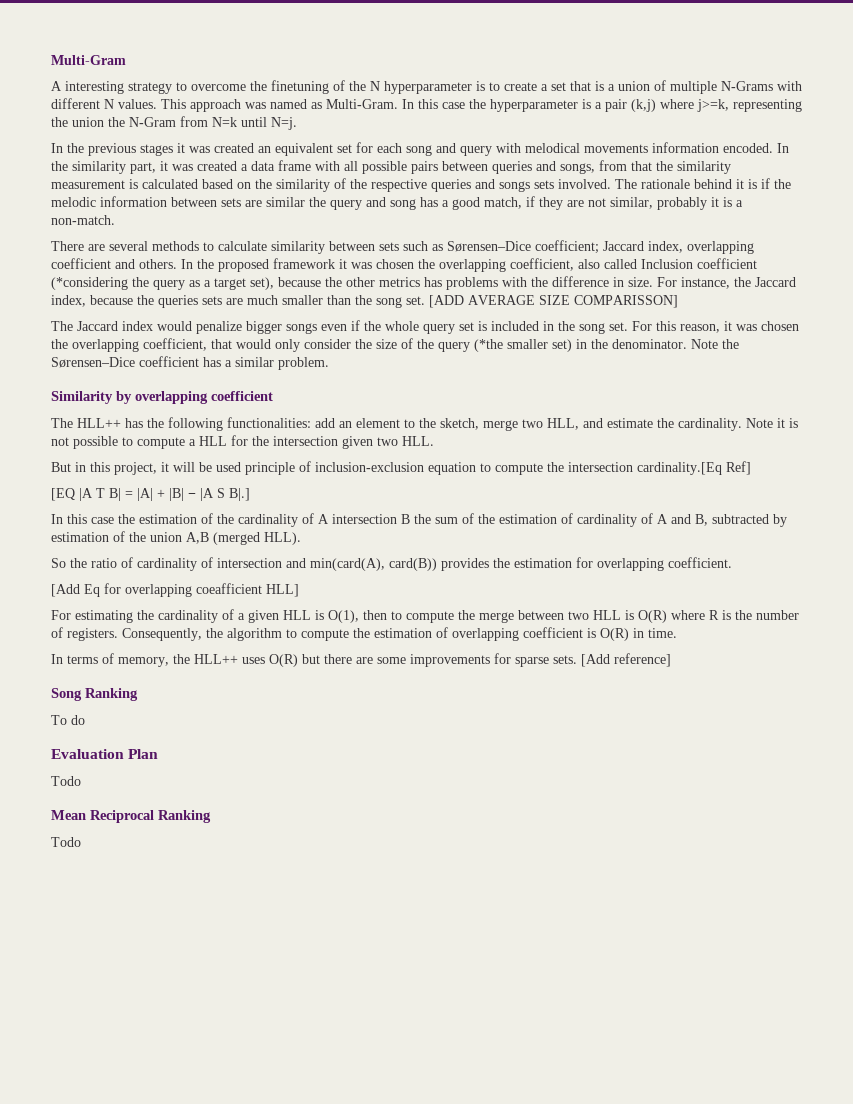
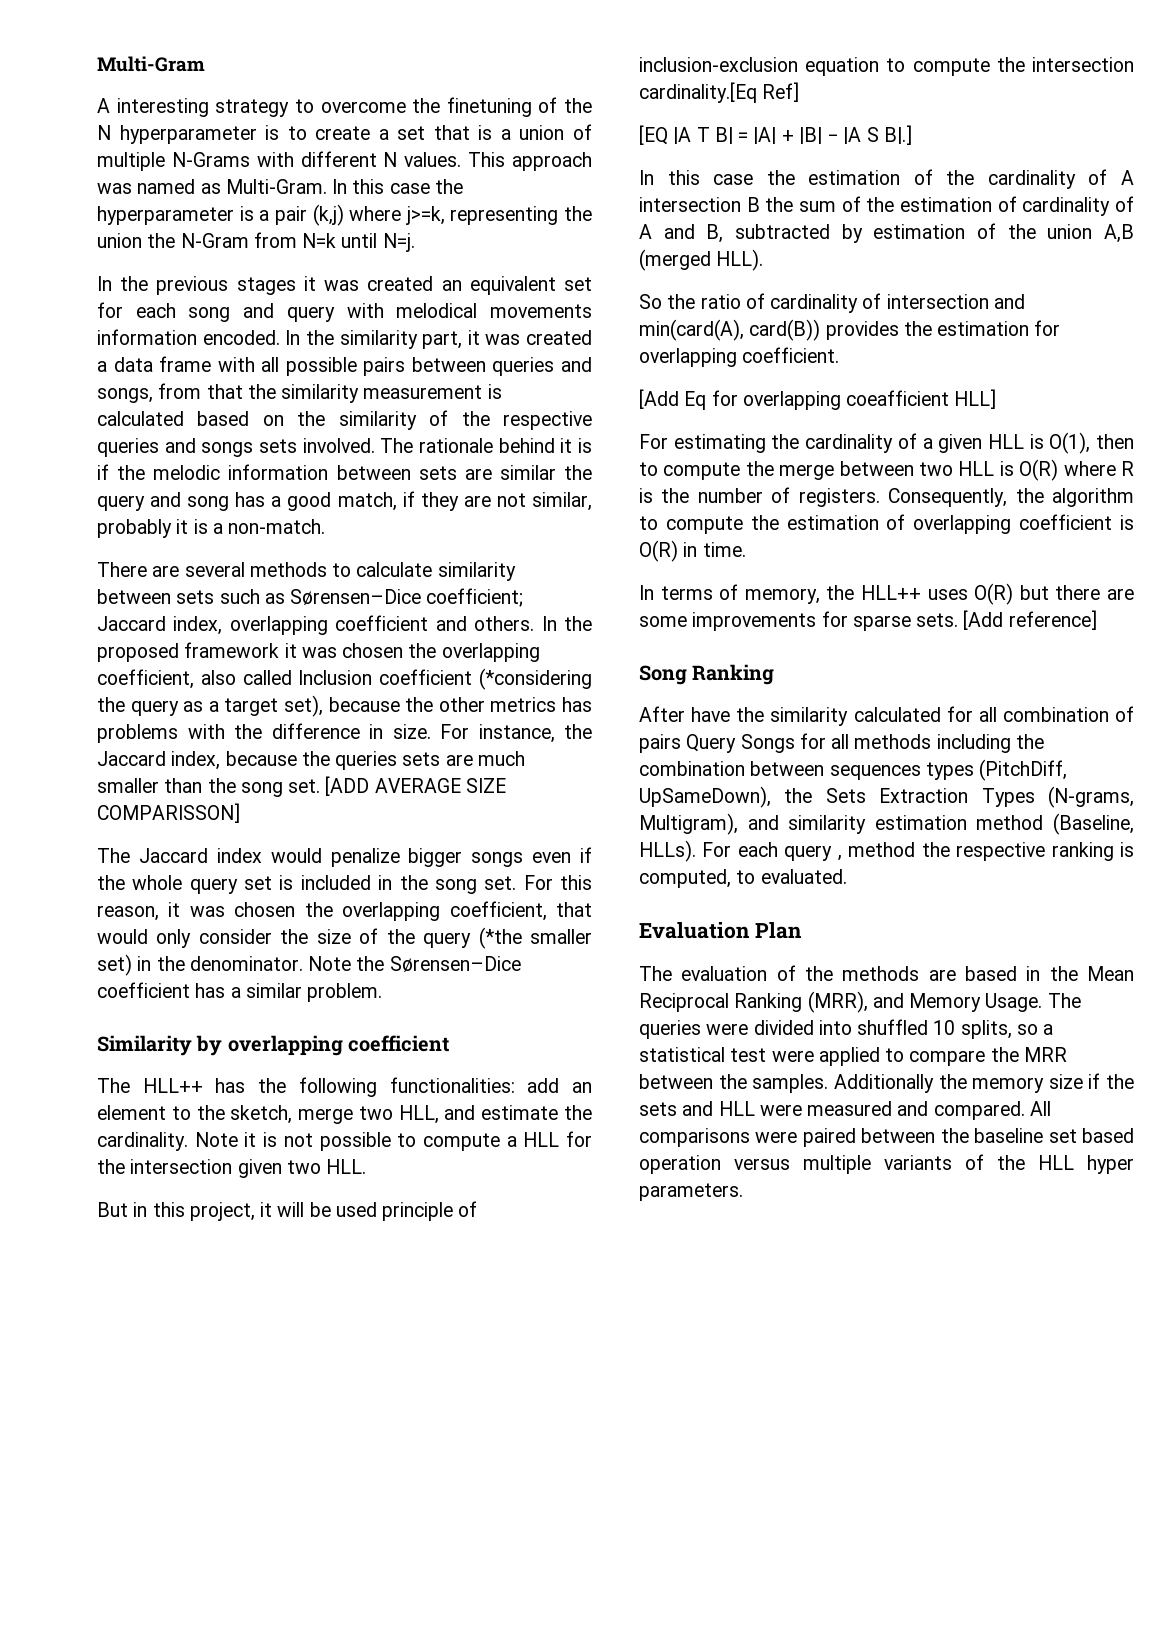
- To do
+ After have the similarity calculated for all combination of pairs Query Songs for all methods including the combination between sequences types (PitchDiff, UpSameDown), the Sets Extraction Types (N-grams, Multigram), and similarity estimation method (Baseline, HLLs). For each query , method the respective ranking is computed, to evaluated.
  Evaluation Plan
- Todo
- Mean Reciprocal Ranking
- Todo
+ The evaluation of the methods are based in the Mean Reciprocal Ranking (MRR), and Memory Usage. The queries were divided into shuffled 10 splits, so a statistical test were applied to compare the MRR between the samples. Additionally the memory size if the sets and HLL were measured and compared. All comparisons were paired between the baseline set based operation versus multiple variants of the HLL hyper parameters.

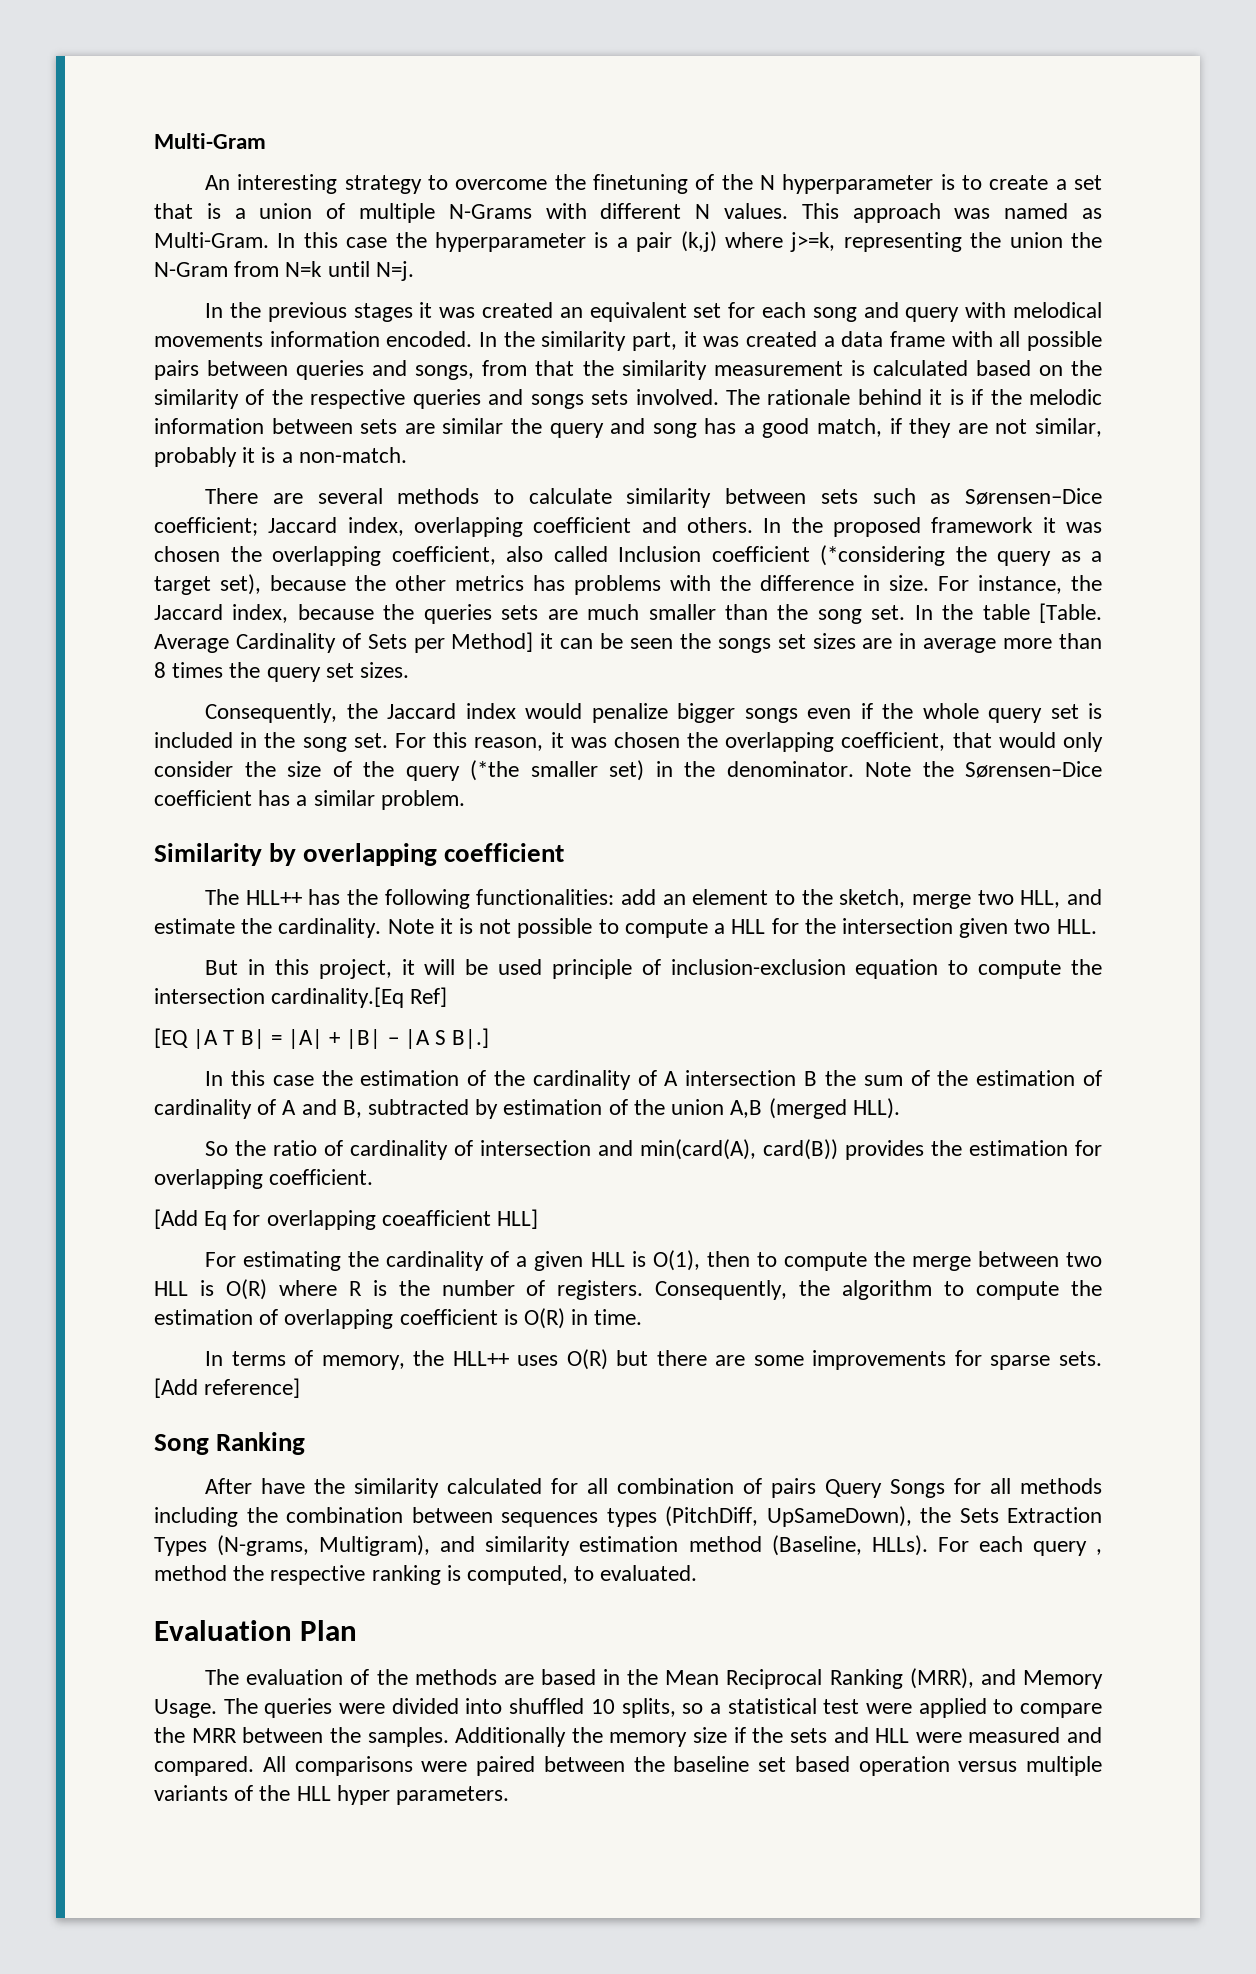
- A interesting strategy to overcome the finetuning of the N hyperparameter is to create a set that is a union of multiple N-Grams with different N values.
+ An interesting strategy to overcome the finetuning of the N hyperparameter is to create a set that is a union of multiple N-Grams with different N values.
- [ADD AVERAGE SIZE COMPARISSON]
- The Jaccard index would penalize bigger songs even if the whole query set is included in the song set.
+ In the table [Table. Average Cardinality of Sets per Method] it can be seen the songs set sizes are in average more than 8 times the query set sizes.
+ Consequently, the Jaccard index would penalize bigger songs even if the whole query set is included in the song set.

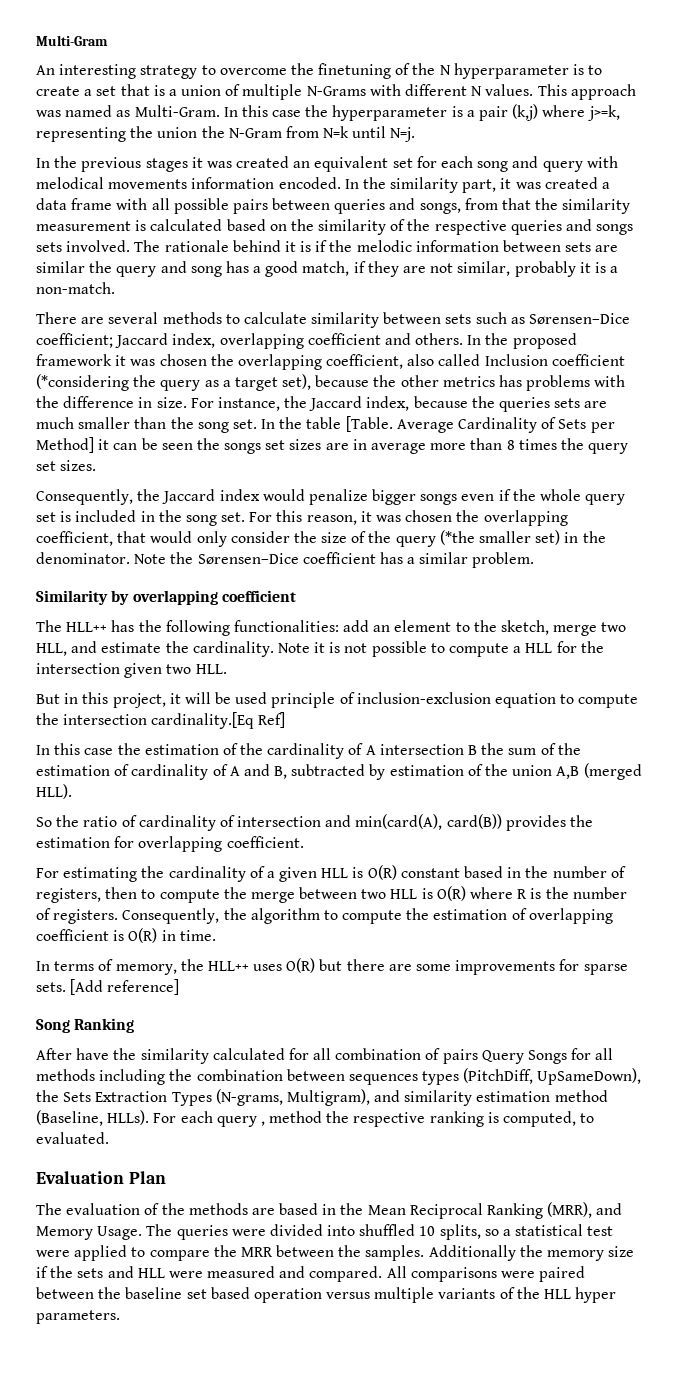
- [EQ |A T B| = |A| + |B| − |A S B|.]
- [Add Eq for overlapping coeafficient HLL]
- For estimating the cardinality of a given HLL is O(1), then to compute the merge between two HLL is O(R) where R is the number of registers.
+ For estimating the cardinality of a given HLL is O(R) constant based in the number of registers, then to compute the merge between two HLL is O(R) where R is the number of registers.

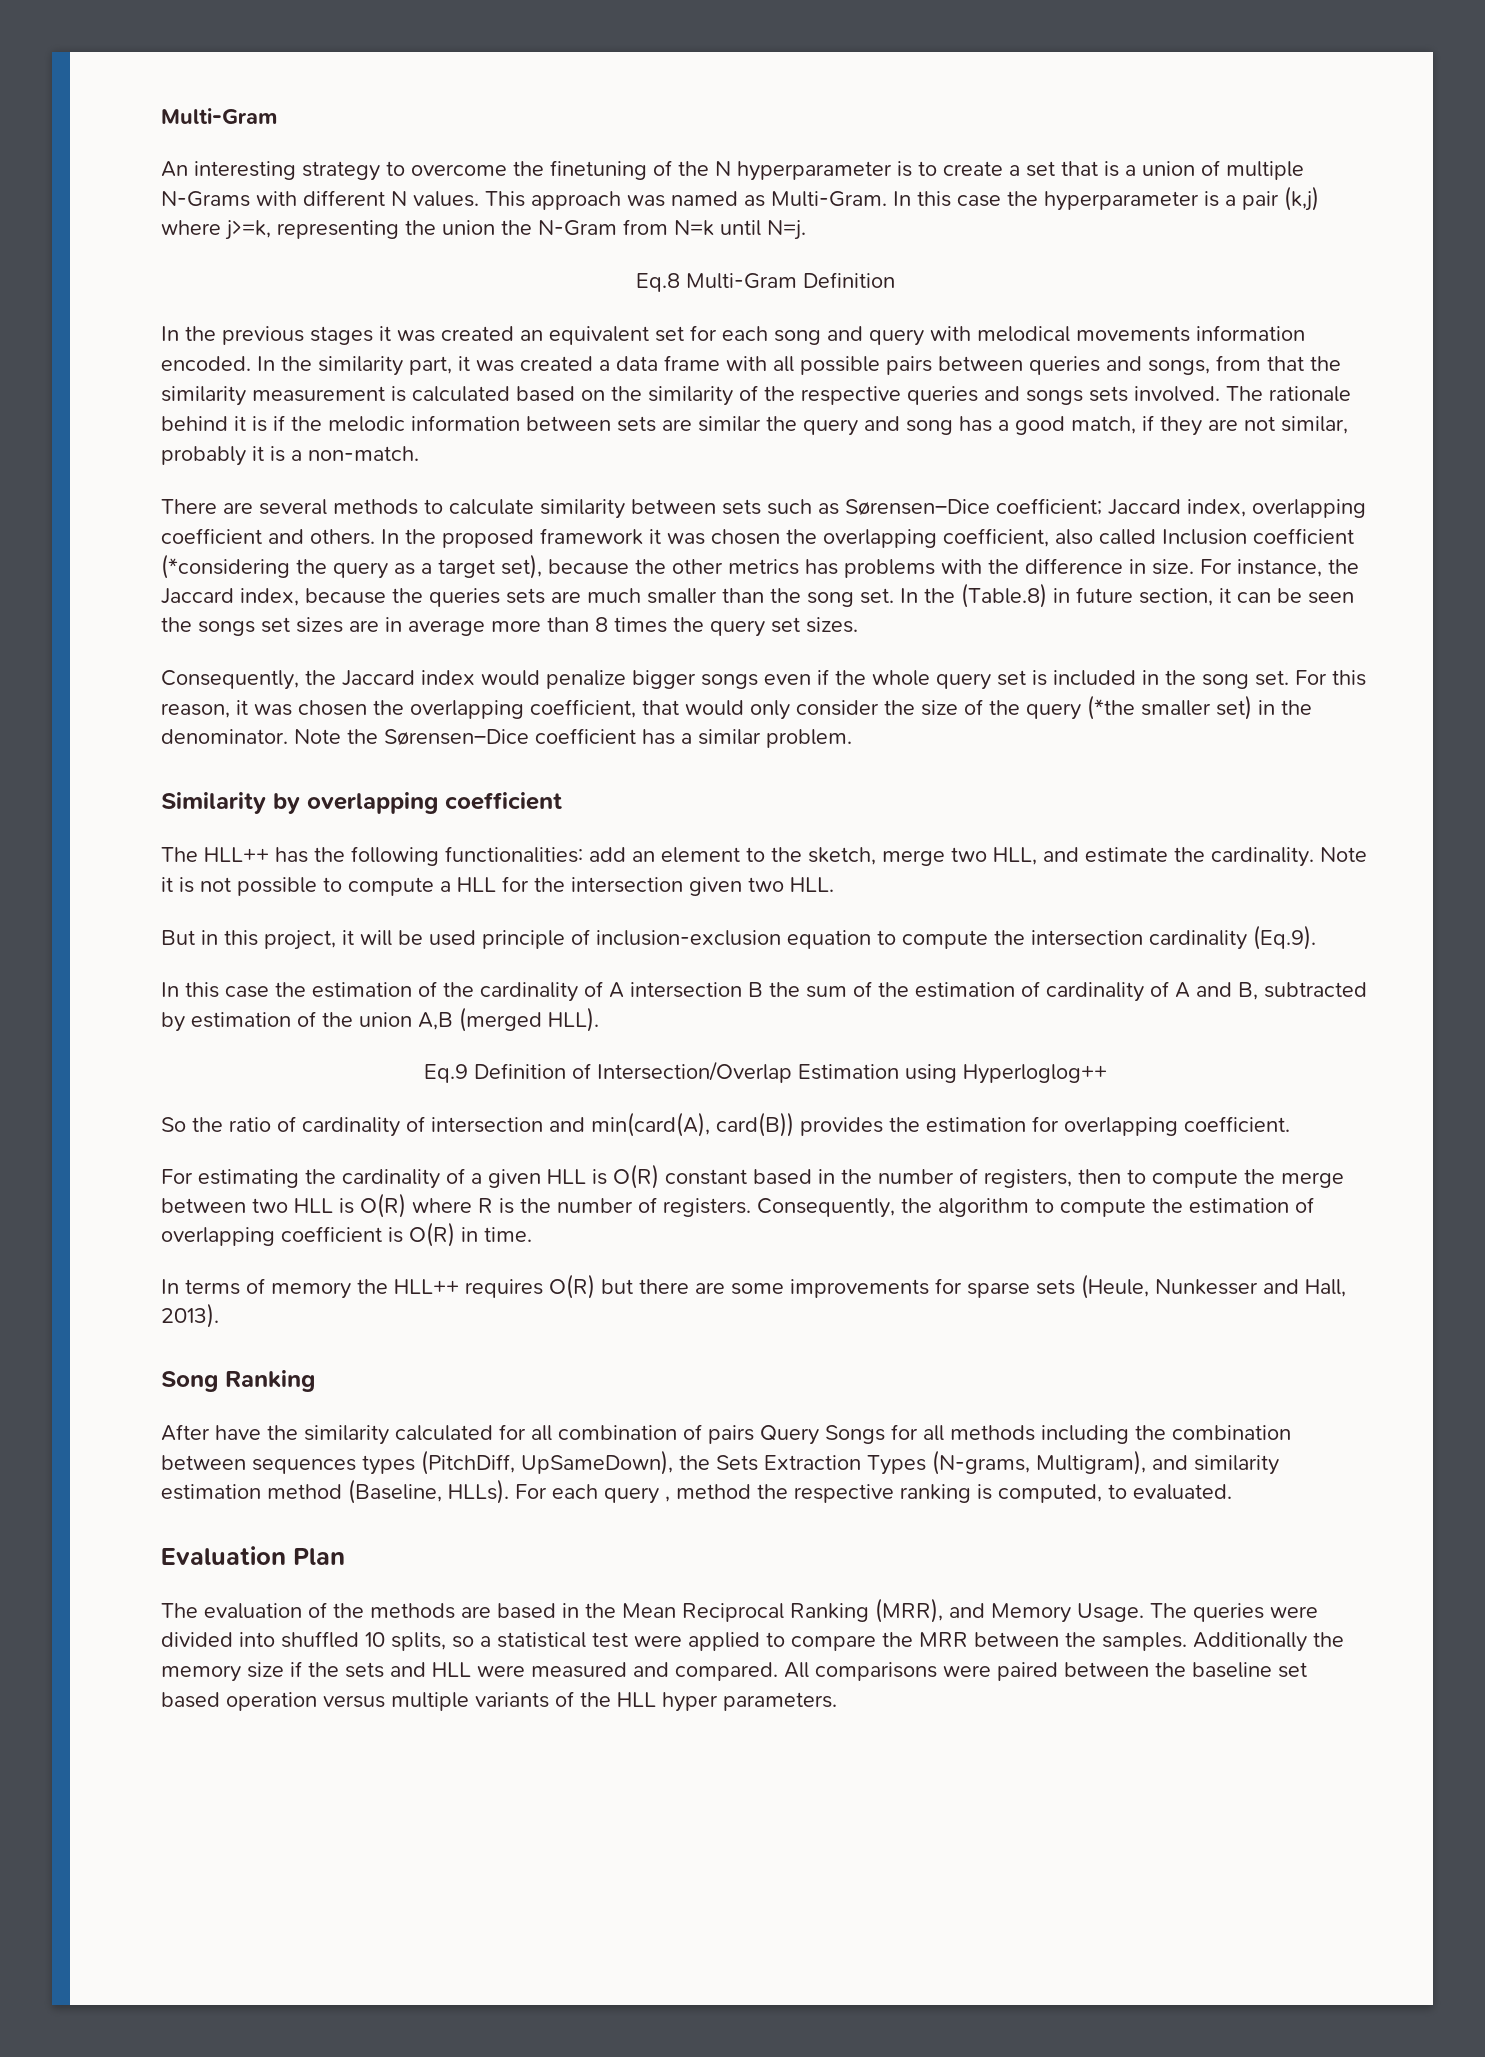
+ Eq.8 Multi-Gram Definition
- In the table [Table. Average Cardinality of Sets per Method] it can be seen the songs set sizes are in average more than 8 times the query set sizes.
+ In the (Table.8) in future section, it can be seen the songs set sizes are in average more than 8 times the query set sizes.
- But in this project, it will be used principle of inclusion-exclusion equation to compute the intersection cardinality.[Eq Ref]
+ But in this project, it will be used principle of inclusion-exclusion equation to compute the intersection cardinality (Eq.9).
+ Eq.9 Definition of Intersection/Overlap Estimation using Hyperloglog++
- In terms of memory, the HLL++ uses O(R) but there are some improvements for sparse sets. [Add reference]
+ In terms of memory the HLL++ requires O(R) but there are some improvements for sparse sets (Heule, Nunkesser and Hall, 2013).

